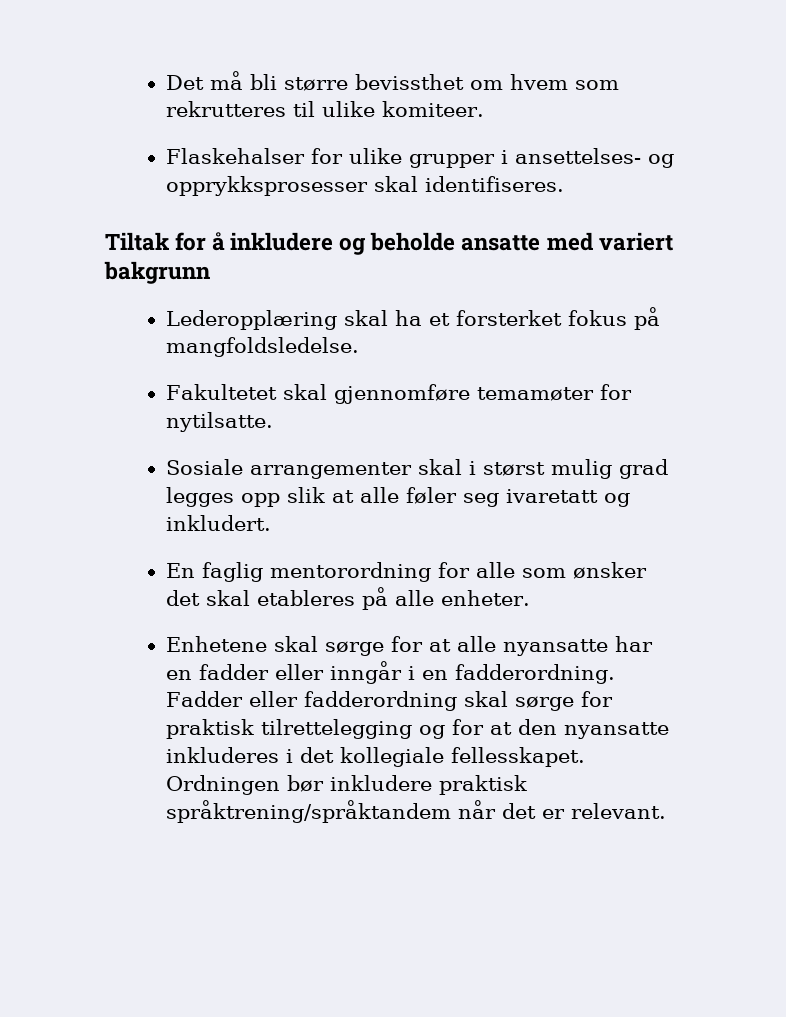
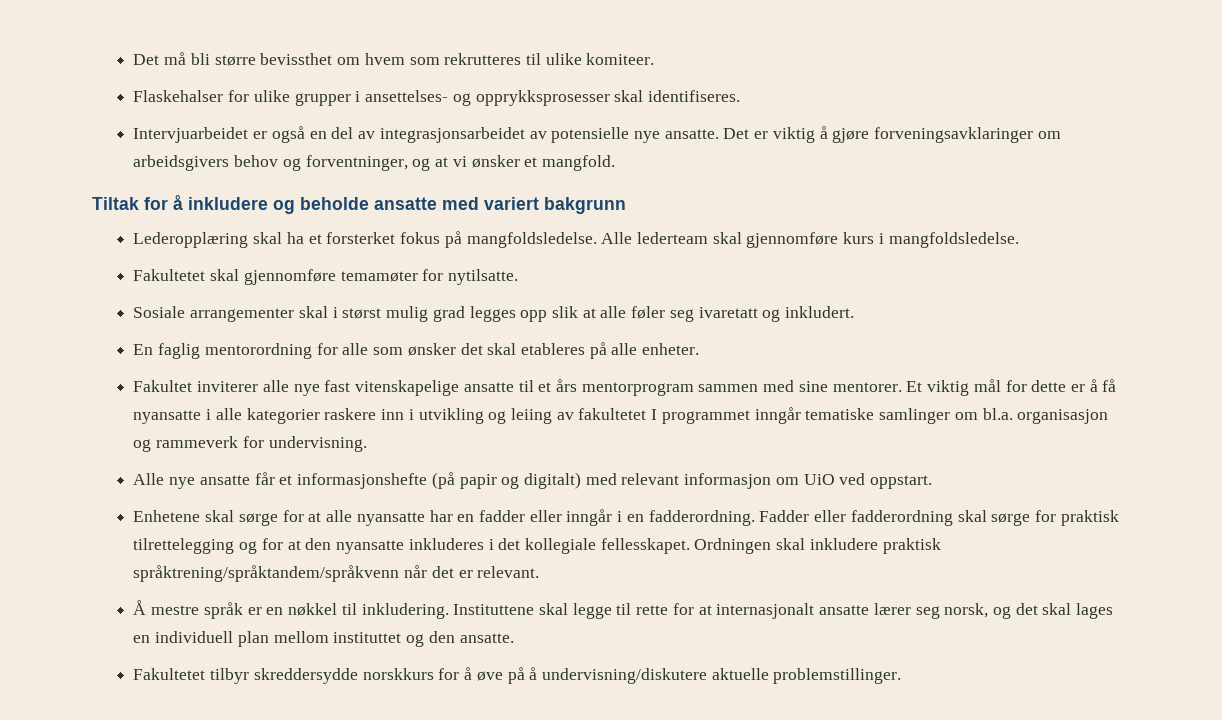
+ Intervjuarbeidet er også en del av integrasjonsarbeidet av potensielle nye ansatte. Det er viktig å gjøre forveningsavklaringer om arbeidsgivers behov og forventninger, og at vi ønsker et mangfold.
+ Alle lederteam skal gjennomføre kurs i mangfoldsledelse.
+ Fakultet inviterer alle nye fast vitenskapelige ansatte til et års mentorprogram sammen med sine mentorer. Et viktig mål for dette er å få nyansatte i alle kategorier raskere inn i utvikling og leiing av fakultetet I programmet inngår tematiske samlinger om bl.a. organisasjon og rammeverk for undervisning.
+ Alle nye ansatte får et informasjonshefte (på papir og digitalt) med relevant informasjon om UiO ved oppstart.
- Ordningen bør inkludere praktisk språktrening/språktandem når det er relevant.
+ Ordningen skal inkludere praktisk språktrening/språktandem/språkvenn når det er relevant.
+ Å mestre språk er en nøkkel til inkludering. Instituttene skal legge til rette for at internasjonalt ansatte lærer seg norsk, og det skal lages en individuell plan mellom instituttet og den ansatte.
+ Fakultetet tilbyr skreddersydde norskkurs for å øve på å undervisning/diskutere aktuelle problemstillinger.

